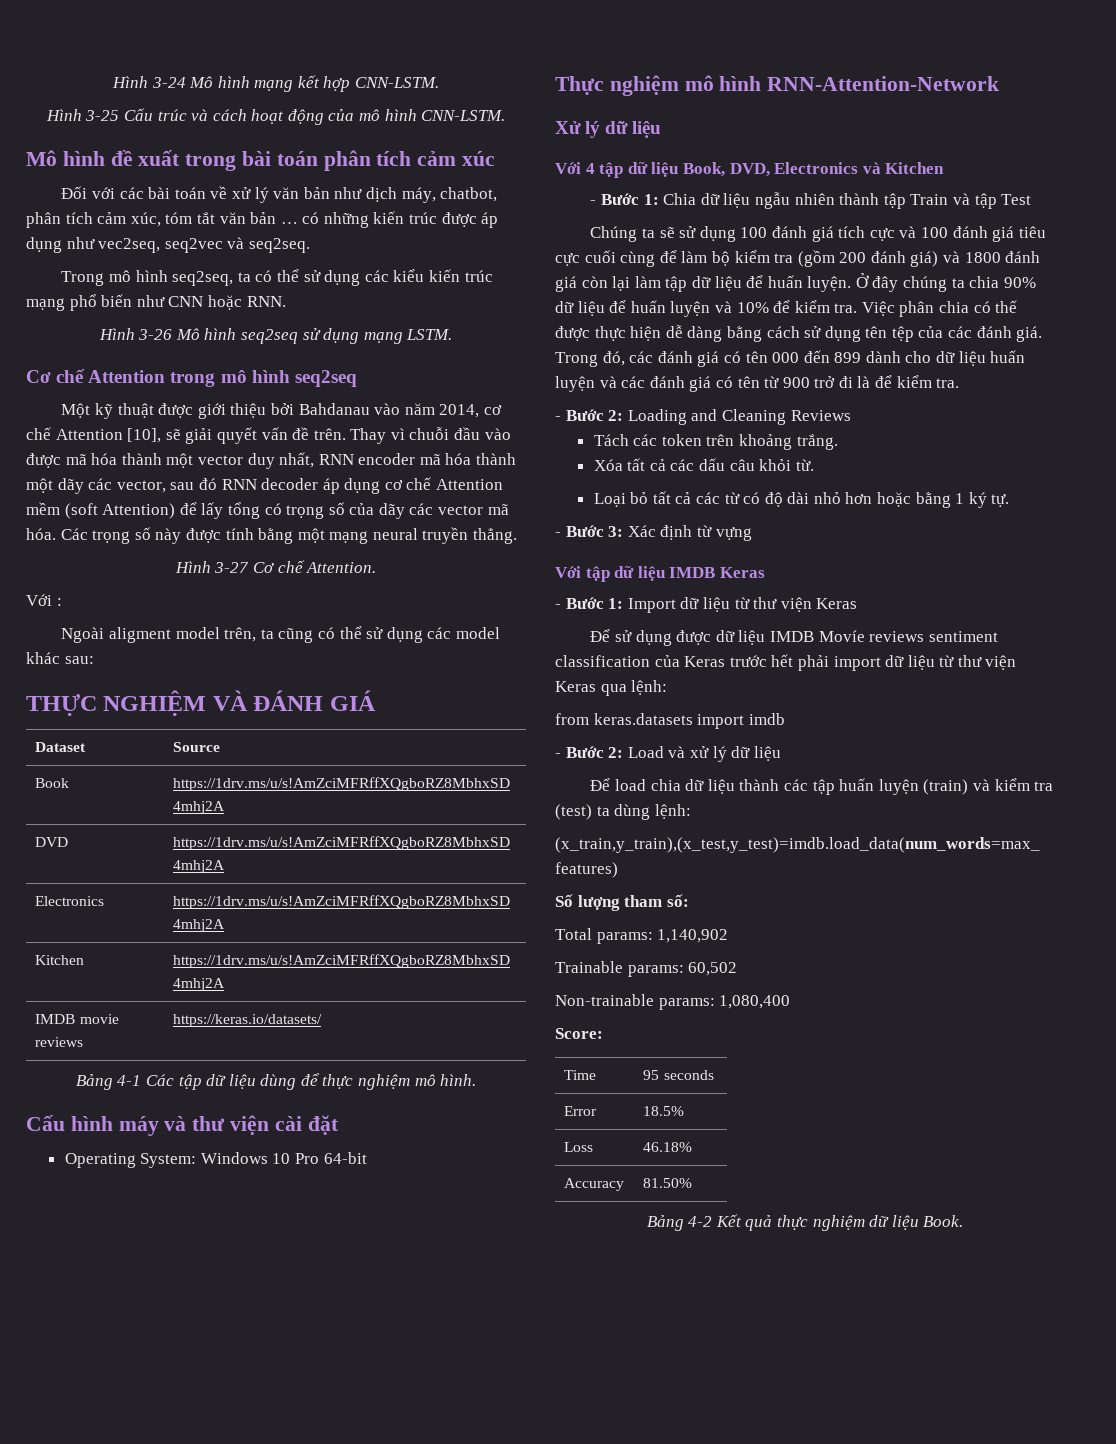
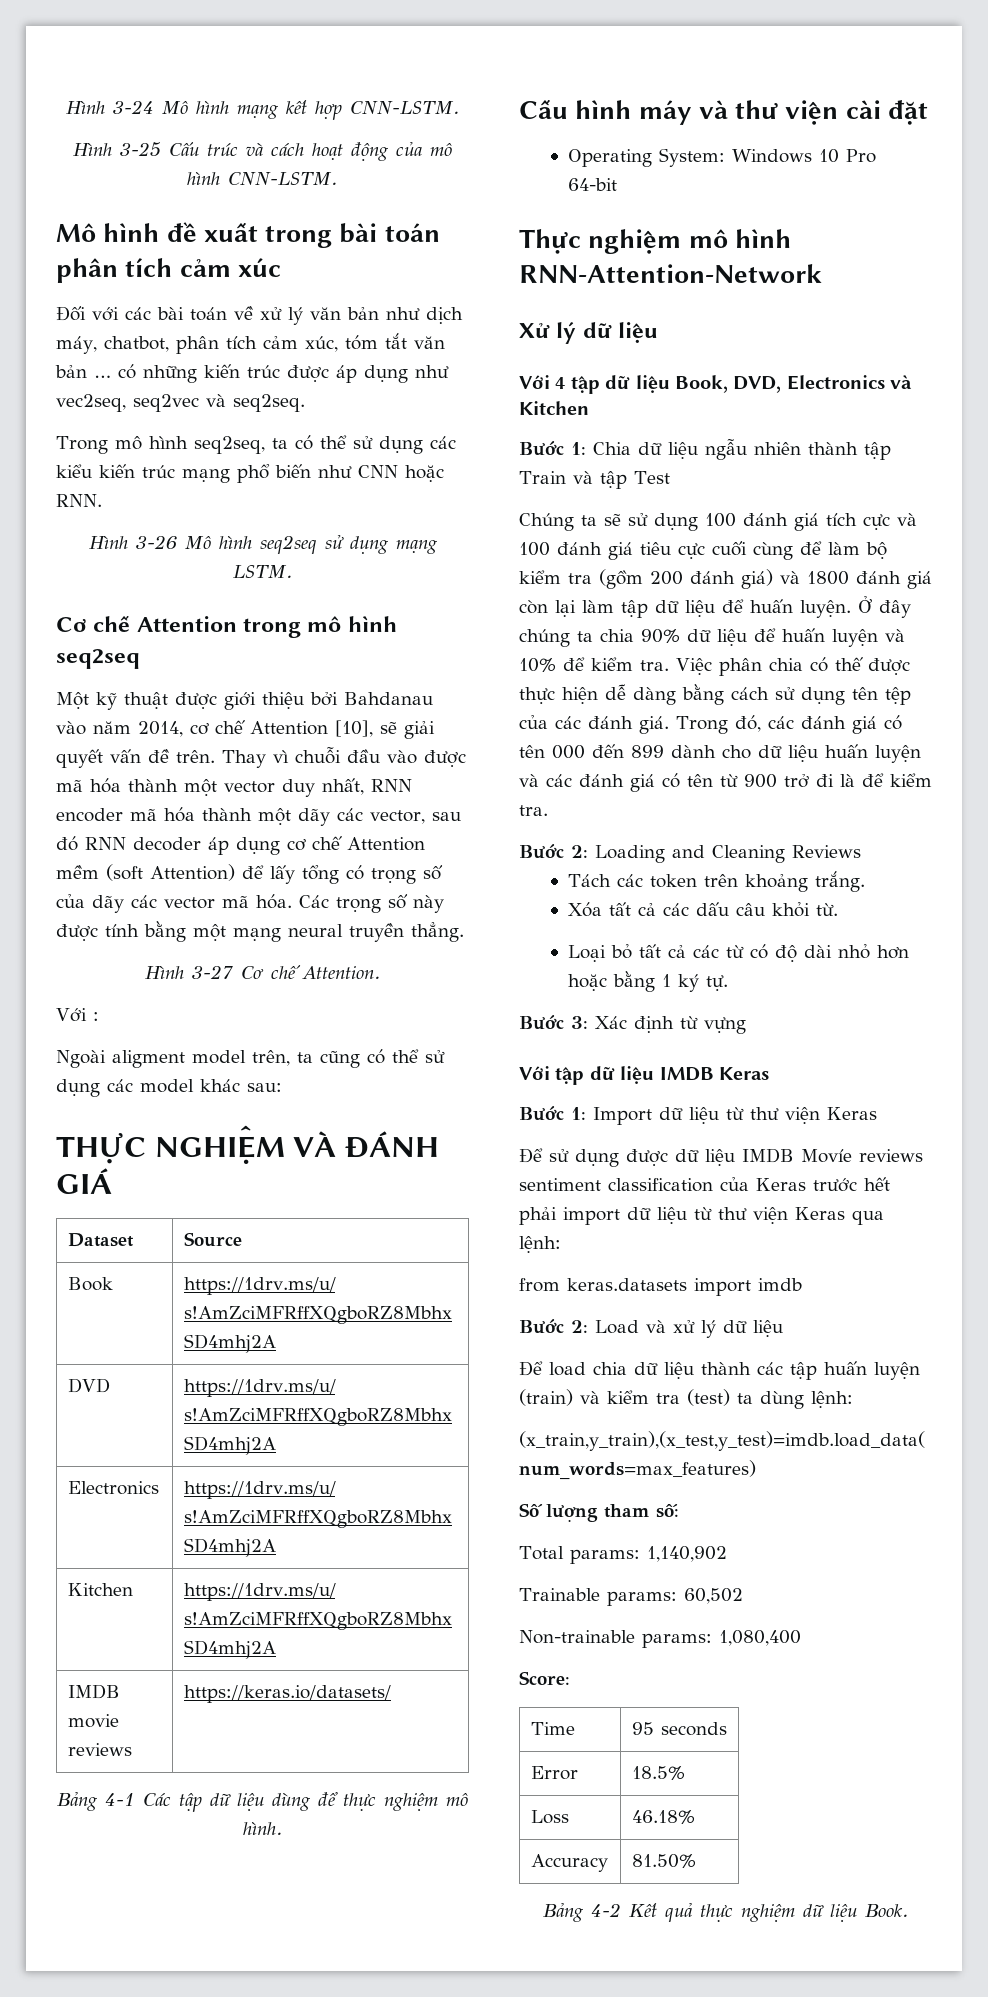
- - Bước 1: Chia dữ liệu ngẫu nhiên thành tập Train và tập Test
+ Bước 1: Chia dữ liệu ngẫu nhiên thành tập Train và tập Test
- - Bước 2: Loading and Cleaning Reviews
+ Bước 2: Loading and Cleaning Reviews
- - Bước 3: Xác định từ vựng
+ Bước 3: Xác định từ vựng
- - Bước 1: Import dữ liệu từ thư viện Keras
+ Bước 1: Import dữ liệu từ thư viện Keras
- - Bước 2: Load và xử lý dữ liệu
+ Bước 2: Load và xử lý dữ liệu

